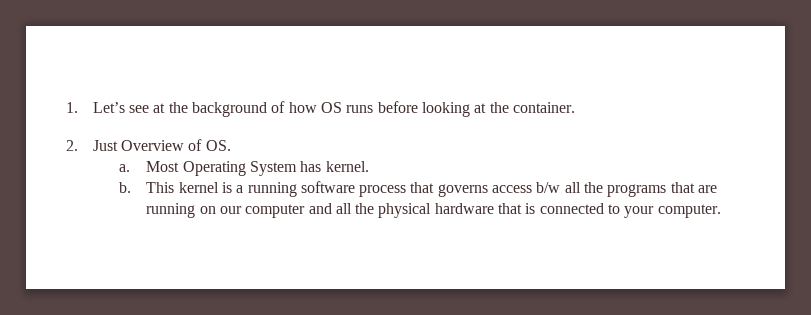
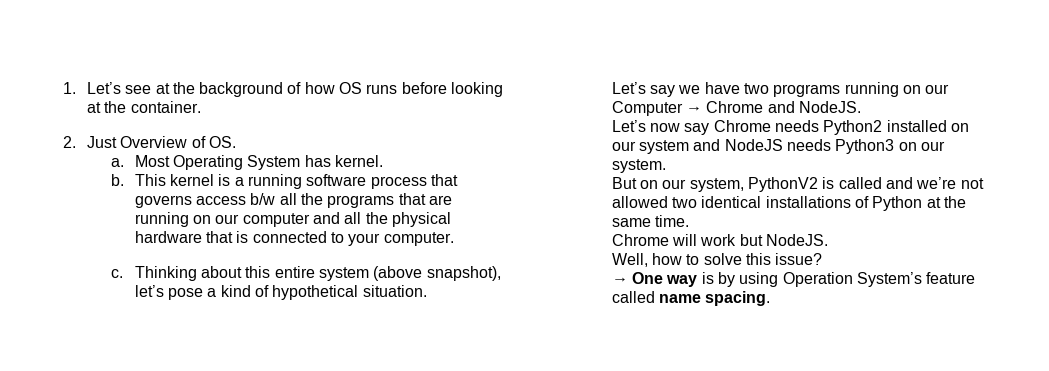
+ c. Thinking about this entire system (above snapshot), let’s pose a kind of hypothetical situation.
+ Let’s say we have two programs running on our Computer → Chrome and NodeJS.
+ Let’s now say Chrome needs Python2 installed on our system and NodeJS needs Python3 on our system.
+ But on our system, PythonV2 is called and we’re not allowed two identical installations of Python at the same time.
+ Chrome will work but NodeJS.
+ Well, how to solve this issue?
+ → One way is by using Operation System’s feature called name spacing.

